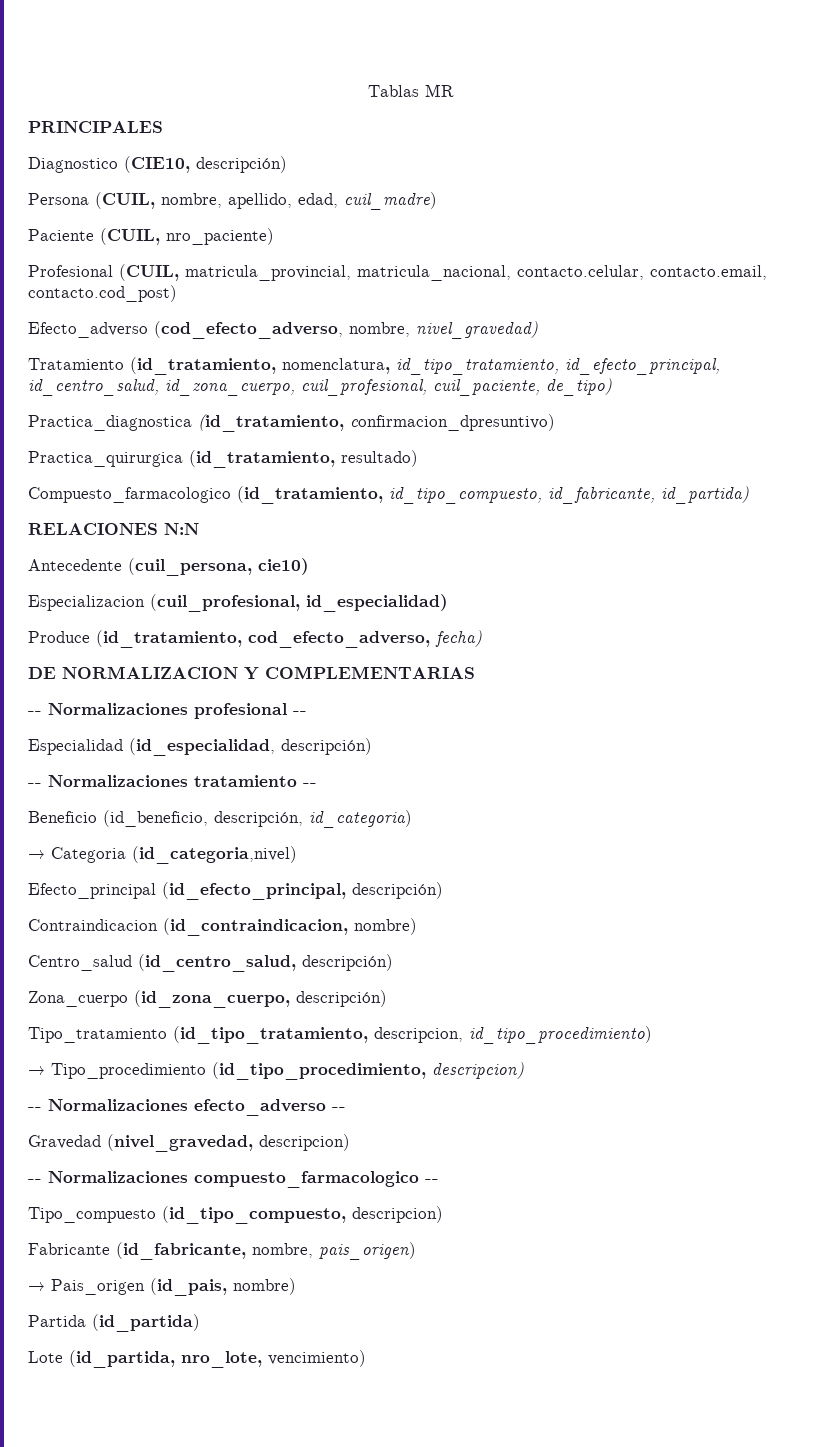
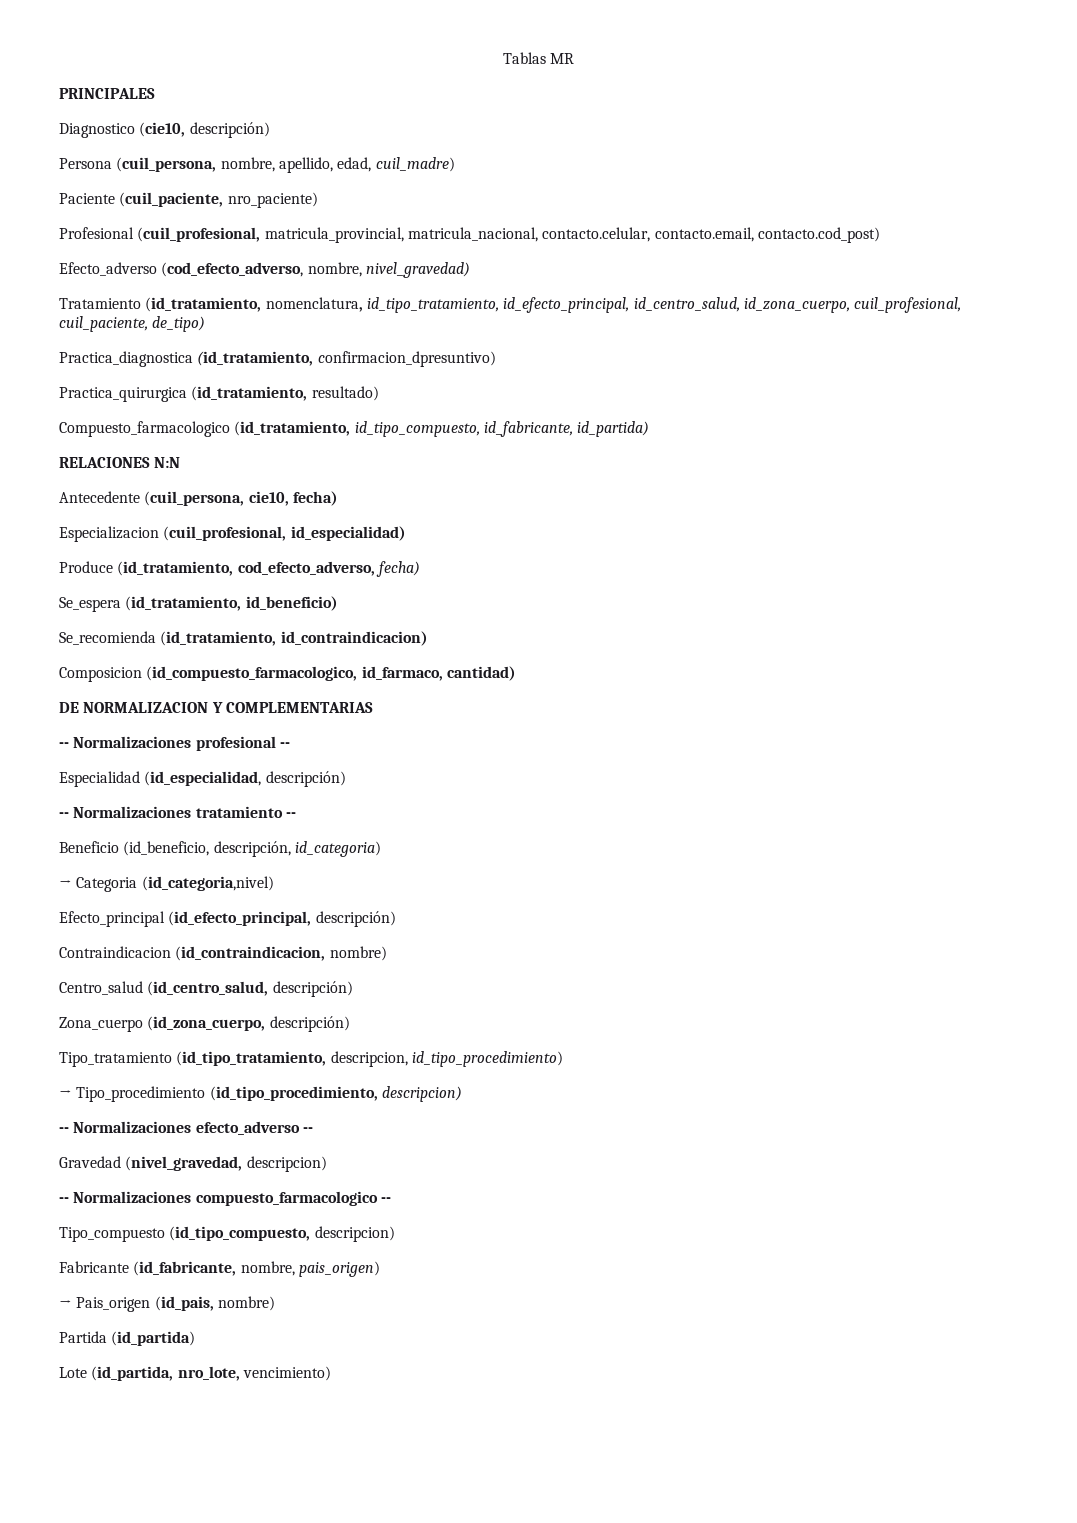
- Diagnostico (CIE10, descripción)
+ Diagnostico (cie10, descripción)
- Persona (CUIL, nombre, apellido, edad, cuil_madre)
+ Persona (cuil_persona, nombre, apellido, edad, cuil_madre)
- Paciente (CUIL, nro_paciente)
+ Paciente (cuil_paciente, nro_paciente)
- Profesional (CUIL, matricula_provincial, matricula_nacional, contacto.celular, contacto.email, contacto.cod_post)
+ Profesional (cuil_profesional, matricula_provincial, matricula_nacional, contacto.celular, contacto.email, contacto.cod_post)
- Antecedente (cuil_persona, cie10)
+ Antecedente (cuil_persona, cie10, fecha)
+ Se_espera (id_tratamiento, id_beneficio)
+ Se_recomienda (id_tratamiento, id_contraindicacion)
+ Composicion (id_compuesto_farmacologico, id_farmaco, cantidad)

